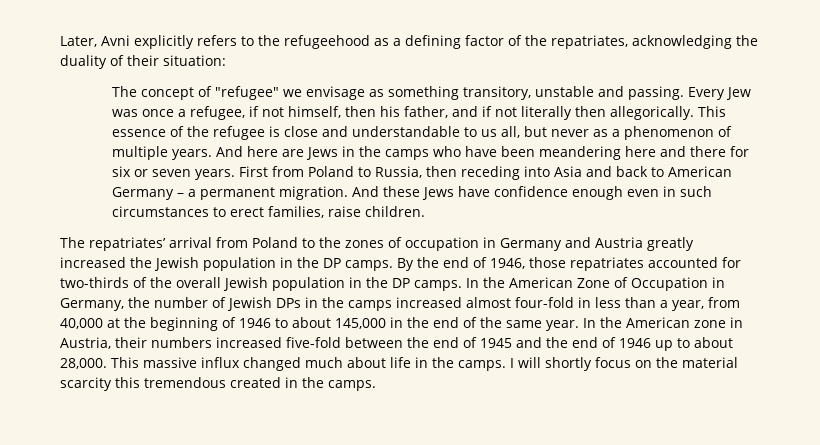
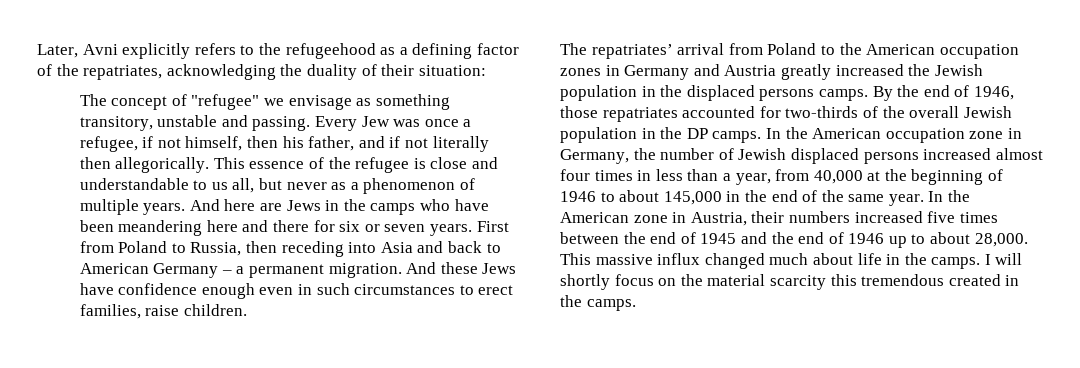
- The repatriates’ arrival from Poland to the zones of occupation in Germany and Austria greatly increased the Jewish population in the DP camps.
+ The repatriates’ arrival from Poland to the American occupation zones in Germany and Austria greatly increased the Jewish population in the displaced persons camps.
- In the American Zone of Occupation in Germany, the number of Jewish DPs in the camps increased almost four-fold in less than a year, from 40,000 at the beginning of 1946 to about 145,000 in the end of the same year.
+ In the American occupation zone in Germany, the number of Jewish displaced persons increased almost four times in less than a year, from 40,000 at the beginning of 1946 to about 145,000 in the end of the same year.
- In the American zone in Austria, their numbers increased five-fold between the end of 1945 and the end of 1946 up to about 28,000.
+ In the American zone in Austria, their numbers increased five times between the end of 1945 and the end of 1946 up to about 28,000.

